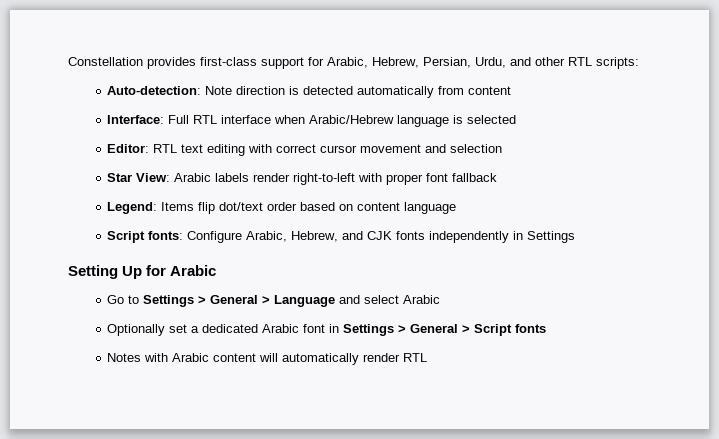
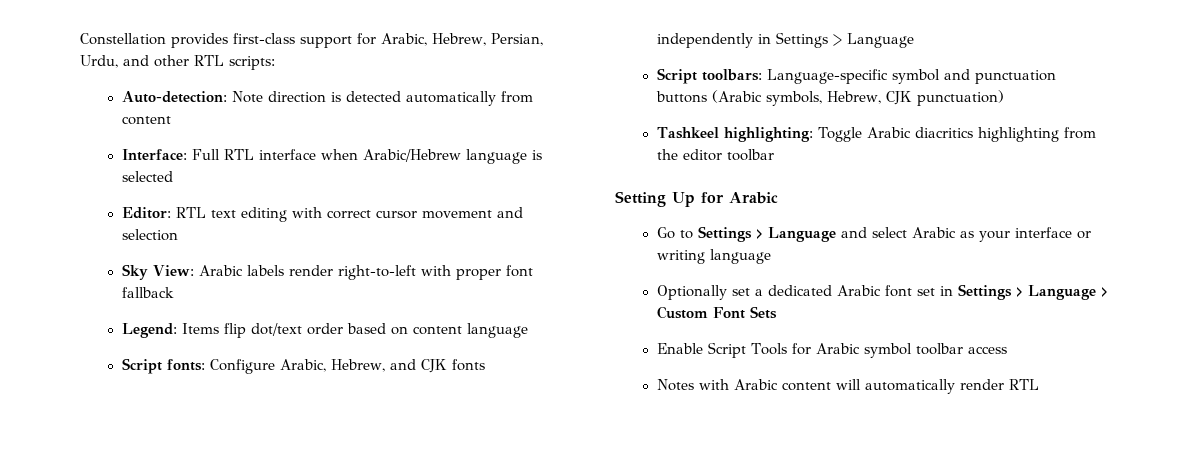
- Star View: Arabic labels render right-to-left with proper font fallback
+ Sky View: Arabic labels render right-to-left with proper font fallback
- Script fonts: Configure Arabic, Hebrew, and CJK fonts independently in Settings
+ Script fonts: Configure Arabic, Hebrew, and CJK fonts independently in Settings > Language
+ Script toolbars: Language-specific symbol and punctuation buttons (Arabic symbols, Hebrew, CJK punctuation)
+ Tashkeel highlighting: Toggle Arabic diacritics highlighting from the editor toolbar
- Go to Settings > General > Language and select Arabic
+ Go to Settings > Language and select Arabic as your interface or writing language
- Optionally set a dedicated Arabic font in Settings > General > Script fonts
+ Optionally set a dedicated Arabic font set in Settings > Language > Custom Font Sets
+ Enable Script Tools for Arabic symbol toolbar access

